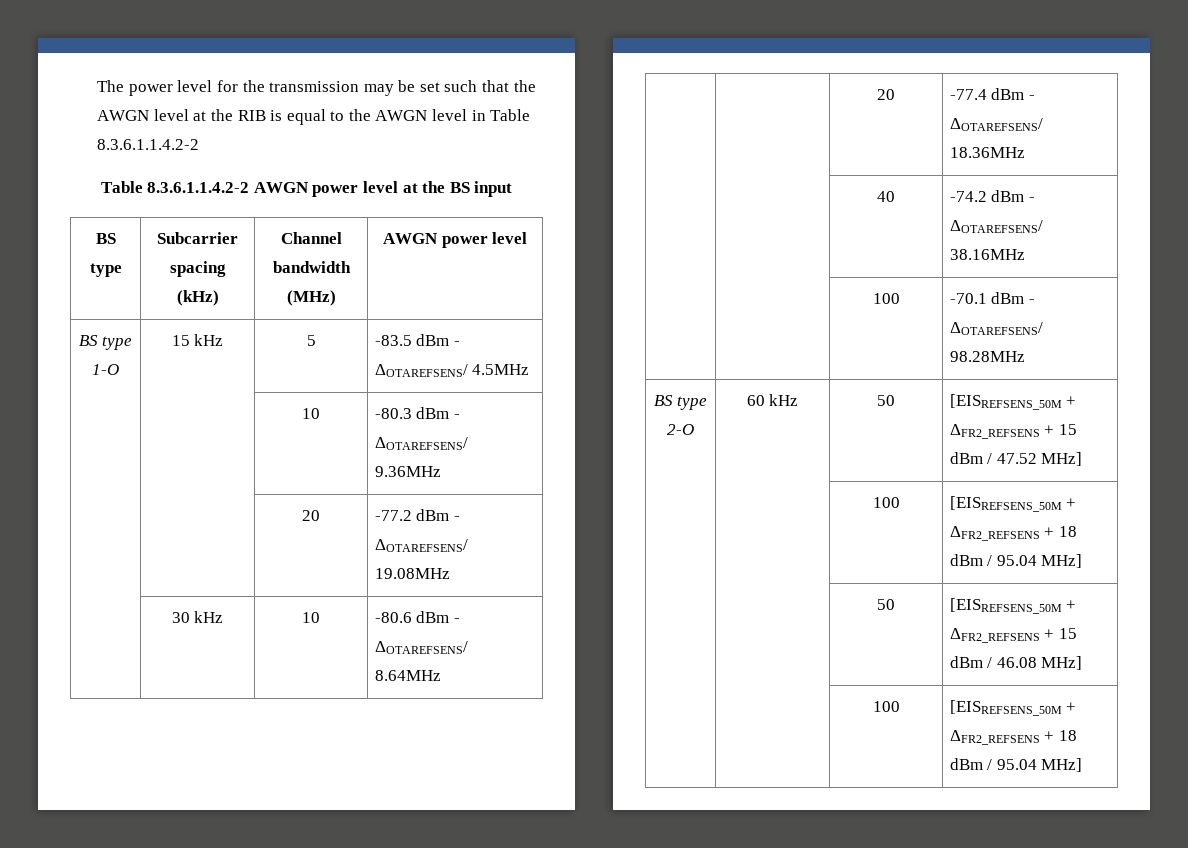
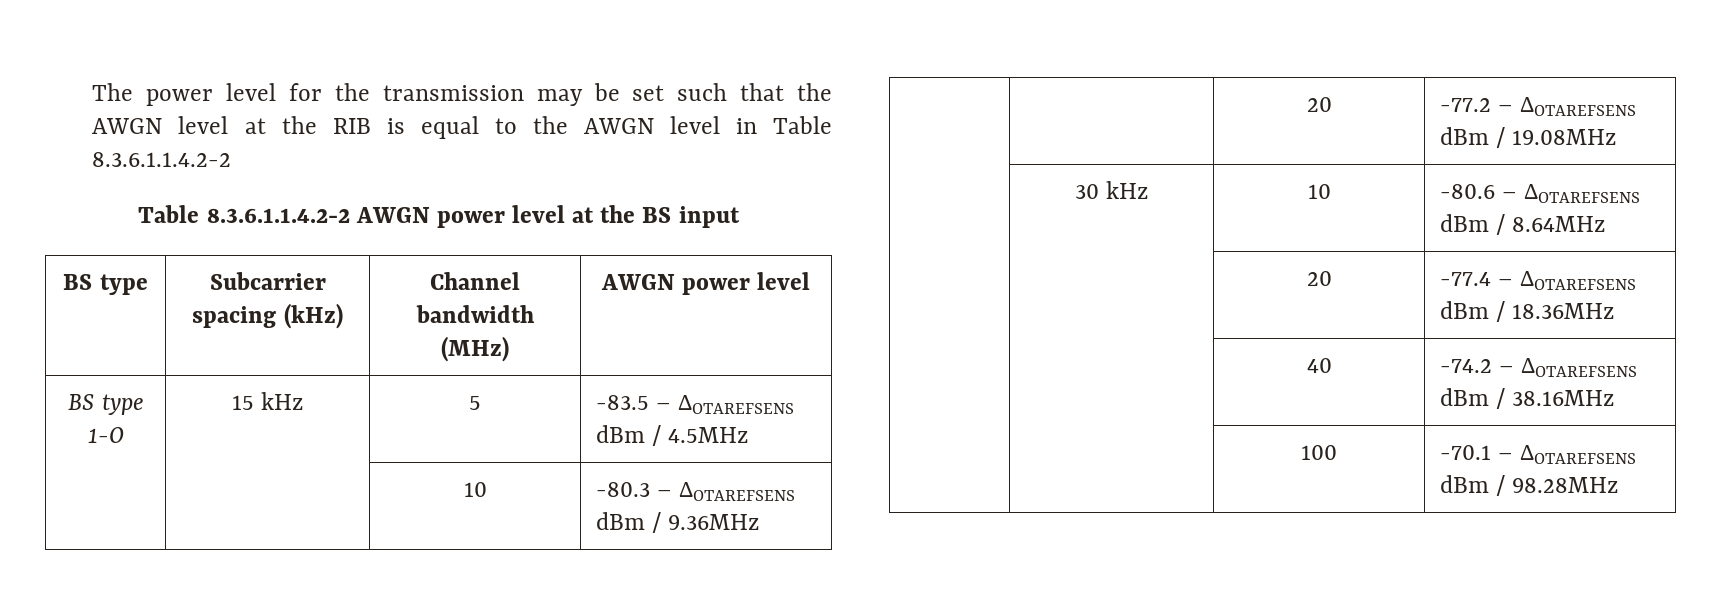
- BS type 1-O | 15 kHz | 5 | -83.5 dBm - ΔOTAREFSENS/ 4.5MHz
+ BS type 1-O | 15 kHz | 5 | -83.5 – ΔOTAREFSENS dBm / 4.5MHz
- | | 10 | -80.3 dBm - ΔOTAREFSENS/ 9.36MHz
+ | | 10 | -80.3 – ΔOTAREFSENS dBm / 9.36MHz
- | | 20 | -77.2 dBm - ΔOTAREFSENS/ 19.08MHz
+ | | 20 | -77.2 – ΔOTAREFSENS dBm / 19.08MHz
- | 30 kHz | 10 | -80.6 dBm - ΔOTAREFSENS/ 8.64MHz
+ | 30 kHz | 10 | -80.6 – ΔOTAREFSENS dBm / 8.64MHz
- | | 20 | -77.4 dBm - ΔOTAREFSENS/ 18.36MHz
+ | | 20 | -77.4 – ΔOTAREFSENS dBm / 18.36MHz
- | | 40 | -74.2 dBm - ΔOTAREFSENS/ 38.16MHz
+ | | 40 | -74.2 – ΔOTAREFSENS dBm / 38.16MHz
- | | 100 | -70.1 dBm - ΔOTAREFSENS/ 98.28MHz
- BS type 2-O | 60 kHz | 50 | [EISREFSENS_50M + ΔFR2_REFSENS + 15 dBm / 47.52 MHz]
- | | 100 | [EISREFSENS_50M + ΔFR2_REFSENS + 18 dBm / 95.04 MHz]
- | | 50 | [EISREFSENS_50M + ΔFR2_REFSENS + 15 dBm / 46.08 MHz]
- | | 100 | [EISREFSENS_50M + ΔFR2_REFSENS + 18 dBm / 95.04 MHz]
+ | | 100 | -70.1 – ΔOTAREFSENS dBm / 98.28MHz

